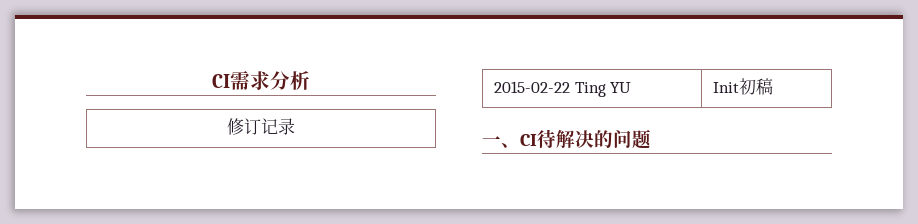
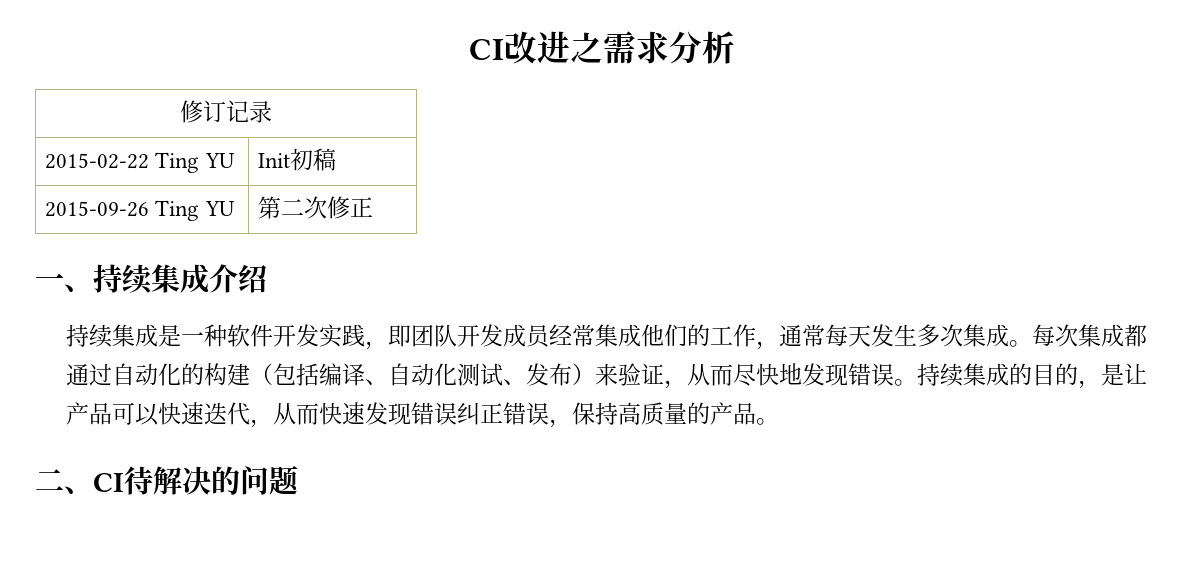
- CI需求分析
+ CI改进之需求分析
- 一、CI待解决的问题
+ 2015-09-26 Ting YU | 第二次修正
+ 一、持续集成介绍
+ 持续集成是一种软件开发实践，即团队开发成员经常集成他们的工作，通常每天发生多次集成。每次集成都通过自动化的构建（包括编译、自动化测试、发布）来验证，从而尽快地发现错误。持续集成的目的，是让产品可以快速迭代，从而快速发现错误纠正错误，保持高质量的产品。
+ 二、CI待解决的问题

